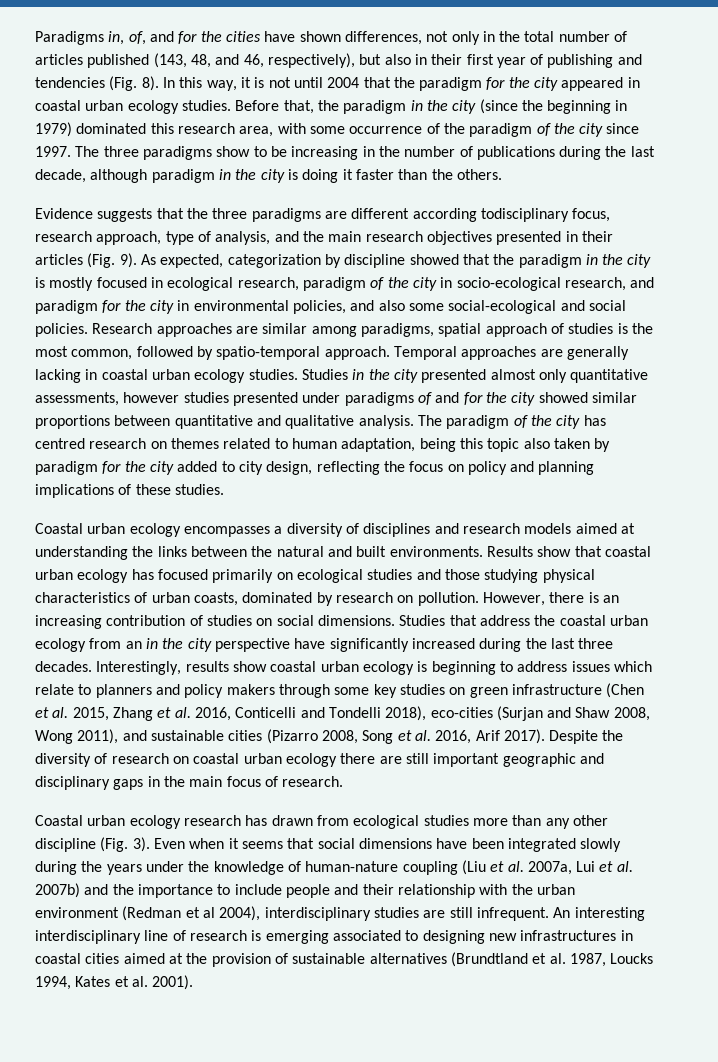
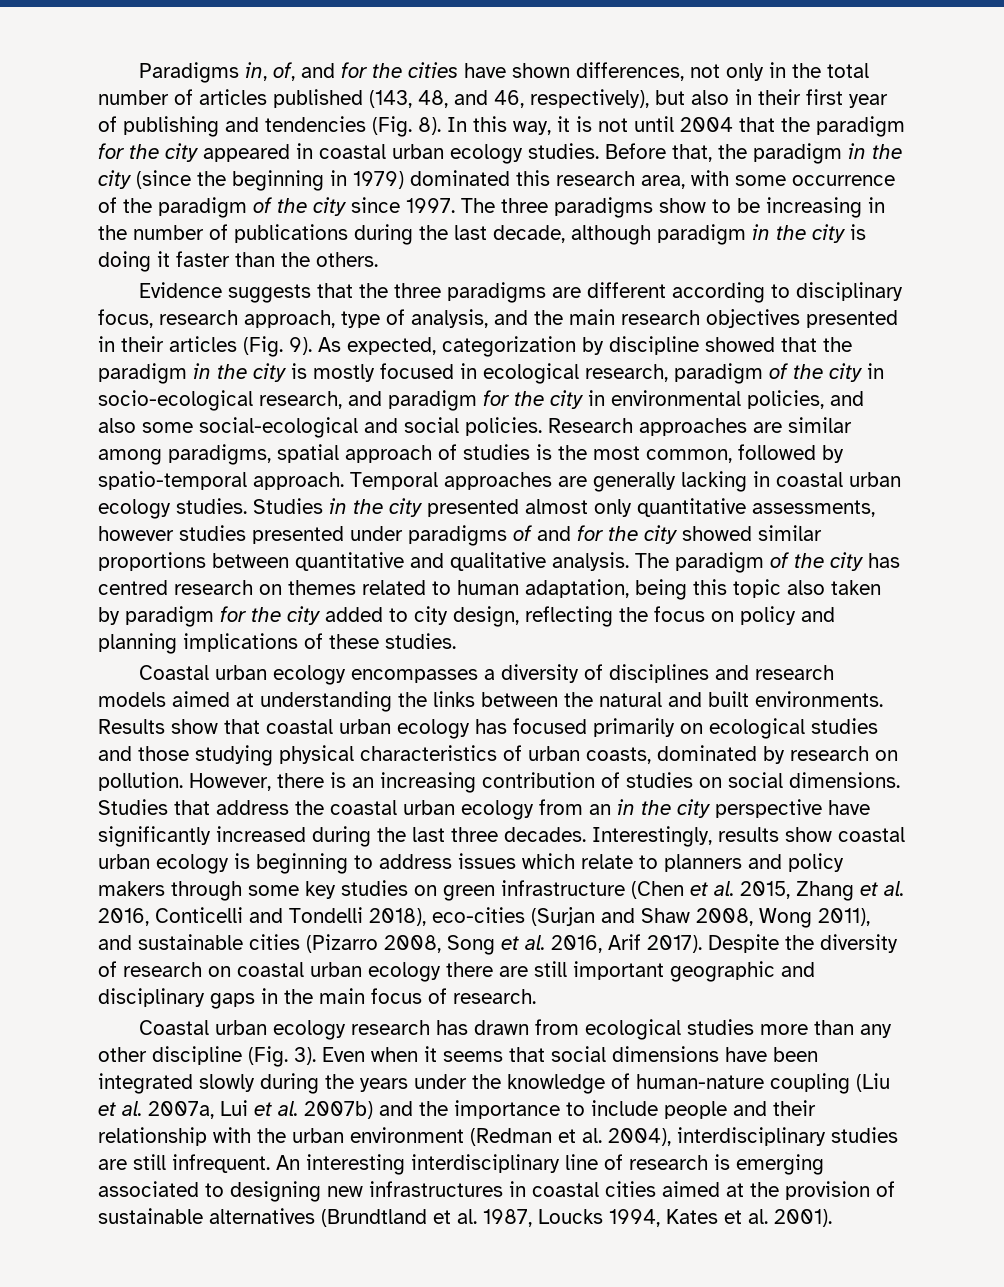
- Evidence suggests that the three paradigms are different according todisciplinary focus, research approach, type of analysis, and the main research objectives presented in their articles (Fig. 9).
+ Evidence suggests that the three paradigms are different according to disciplinary focus, research approach, type of analysis, and the main research objectives presented in their articles (Fig. 9).
- Even when it seems that social dimensions have been integrated slowly during the years under the knowledge of human-nature coupling (Liu et al. 2007a, Lui et al. 2007b) and the importance to include people and their relationship with the urban environment (Redman et al 2004), interdisciplinary studies are still infrequent.
+ Even when it seems that social dimensions have been integrated slowly during the years under the knowledge of human-nature coupling (Liu et al. 2007a, Lui et al. 2007b) and the importance to include people and their relationship with the urban environment (Redman et al. 2004), interdisciplinary studies are still infrequent.

